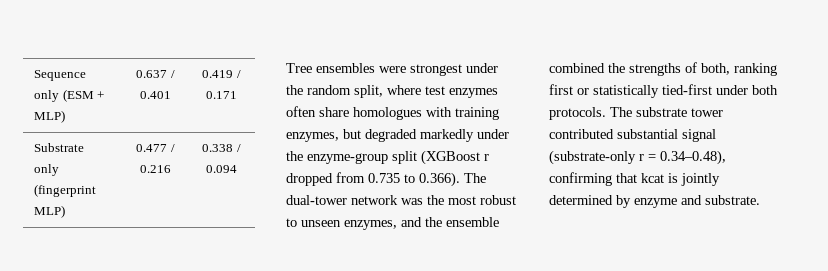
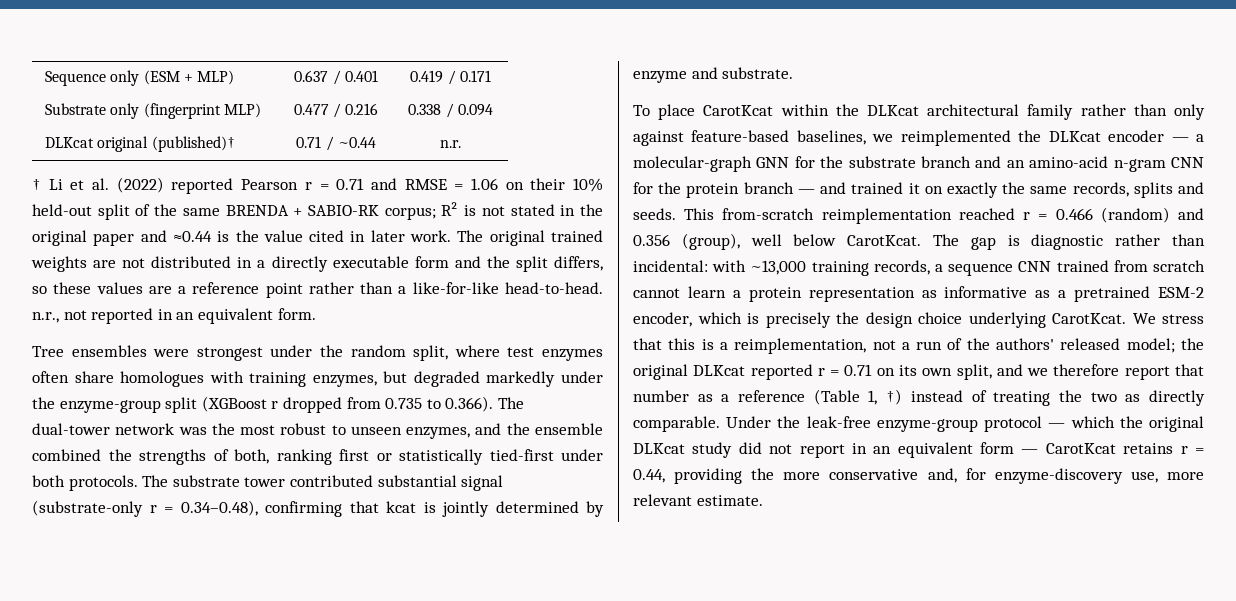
+ DLKcat original (published)† | 0.71 / ~0.44 | n.r.
+ † Li et al. (2022) reported Pearson r = 0.71 and RMSE = 1.06 on their 10% held-out split of the same BRENDA + SABIO-RK corpus; R² is not stated in the original paper and ≈0.44 is the value cited in later work. The original trained weights are not distributed in a directly executable form and the split differs, so these values are a reference point rather than a like-for-like head-to-head. n.r., not reported in an equivalent form.
+ To place CarotKcat within the DLKcat architectural family rather than only against feature-based baselines, we reimplemented the DLKcat encoder — a molecular-graph GNN for the substrate branch and an amino-acid n-gram CNN for the protein branch — and trained it on exactly the same records, splits and seeds. This from-scratch reimplementation reached r = 0.466 (random) and 0.356 (group), well below CarotKcat. The gap is diagnostic rather than incidental: with ~13,000 training records, a sequence CNN trained from scratch cannot learn a protein representation as informative as a pretrained ESM-2 encoder, which is precisely the design choice underlying CarotKcat. We stress that this is a reimplementation, not a run of the authors' released model; the original DLKcat reported r = 0.71 on its own split, and we therefore report that number as a reference (Table 1, †) instead of treating the two as directly comparable. Under the leak-free enzyme-group protocol — which the original DLKcat study did not report in an equivalent form — CarotKcat retains r = 0.44, providing the more conservative and, for enzyme-discovery use, more relevant estimate.

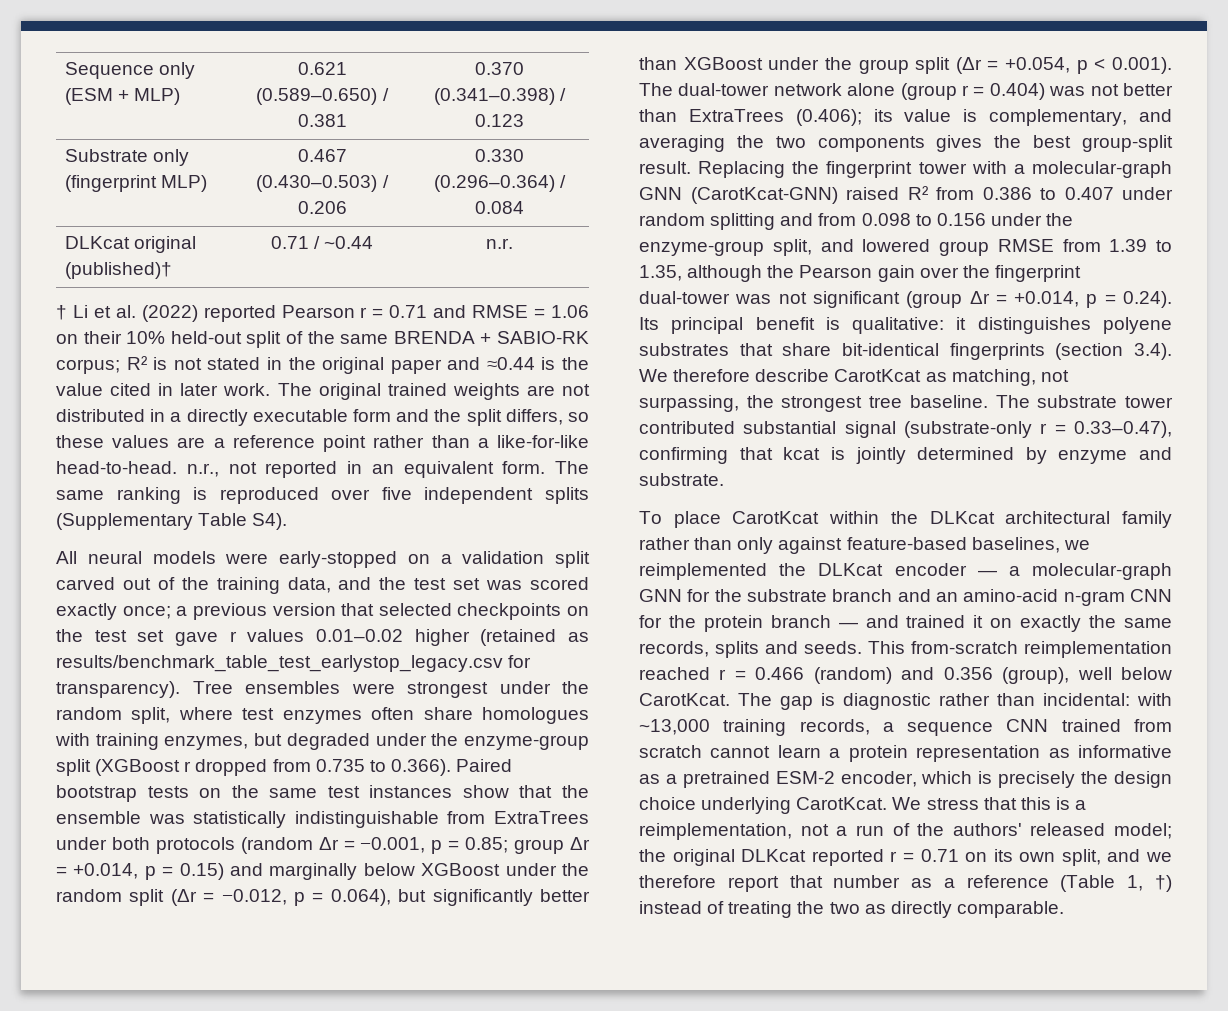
- Sequence only (ESM + MLP) | 0.637 / 0.401 | 0.419 / 0.171
- Substrate only (fingerprint MLP) | 0.477 / 0.216 | 0.338 / 0.094
+ Sequence only (ESM + MLP) | 0.621 (0.589–0.650) / 0.381 | 0.370 (0.341–0.398) / 0.123
+ Substrate only (fingerprint MLP) | 0.467 (0.430–0.503) / 0.206 | 0.330 (0.296–0.364) / 0.084
- The original trained weights are not distributed in a directly executable form and the split differs, so these values are a reference point rather than a like-for-like head-to-head. n.r., not reported in an equivalent form.
- Tree ensembles were strongest under the random split, where test enzymes often share homologues with training enzymes, but degraded markedly under the enzyme-group split (XGBoost r dropped from 0.735 to 0.366). The dual-tower network was the most robust to unseen enzymes, and the ensemble combined the strengths of both, ranking first or statistically tied-first under both protocols.
+ The original trained weights are not distributed in a directly executable form and the split differs, so these values are a reference point rather than a like-for-like head-to-head. n.r., not reported in an equivalent form. The same ranking is reproduced over five independent splits (Supplementary Table S4).
+ All neural models were early-stopped on a validation split carved out of the training data, and the test set was scored exactly once; a previous version that selected checkpoints on the test set gave r values 0.01–0.02 higher (retained as results/benchmark_table_test_earlystop_legacy.csv for transparency). Tree ensembles were strongest under the random split, where test enzymes often share homologues with training enzymes, but degraded under the enzyme-group split (XGBoost r dropped from 0.735 to 0.366). Paired bootstrap tests on the same test instances show that the ensemble was statistically indistinguishable from ExtraTrees under both protocols (random Δr = −0.001, p = 0.85; group Δr = +0.014, p = 0.15) and marginally below XGBoost under the random split (Δr = −0.012, p = 0.064), but significantly better than XGBoost under the group split (Δr = +0.054, p < 0.001). The dual-tower network alone (group r = 0.404) was not better than ExtraTrees (0.406); its value is complementary, and averaging the two components gives the best group-split result. Replacing the fingerprint tower with a molecular-graph GNN (CarotKcat-GNN) raised R² from 0.386 to 0.407 under random splitting and from 0.098 to 0.156 under the enzyme-group split, and lowered group RMSE from 1.39 to 1.35, although the Pearson gain over the fingerprint dual-tower was not significant (group Δr = +0.014, p = 0.24). Its principal benefit is qualitative: it distinguishes polyene substrates that share bit-identical fingerprints (section 3.4). We therefore describe CarotKcat as matching, not surpassing, the strongest tree baseline.
- The substrate tower contributed substantial signal (substrate-only r = 0.34–0.48), confirming that kcat is jointly determined by enzyme and substrate.
+ The substrate tower contributed substantial signal (substrate-only r = 0.33–0.47), confirming that kcat is jointly determined by enzyme and substrate.
- Under the leak-free enzyme-group protocol — which the original DLKcat study did not report in an equivalent form — CarotKcat retains r = 0.44, providing the more conservative and, for enzyme-discovery use, more relevant estimate.

